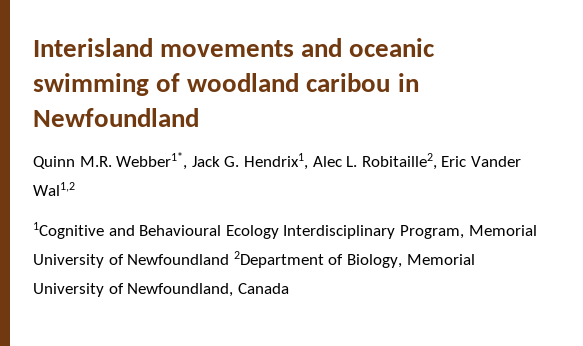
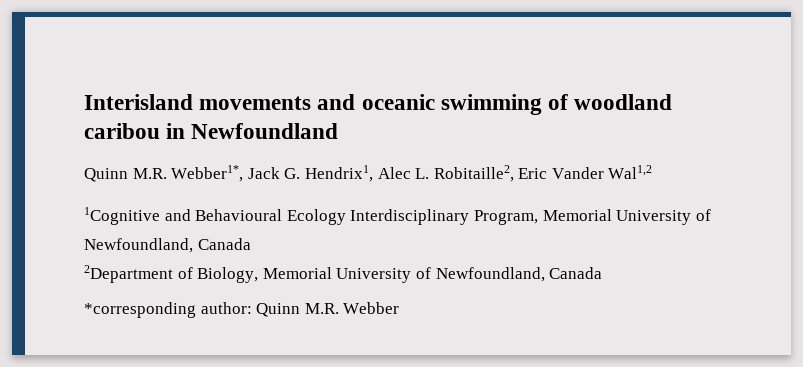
- 1Cognitive and Behavioural Ecology Interdisciplinary Program, Memorial University of Newfoundland 2Department of Biology, Memorial University of Newfoundland, Canada
+ 1Cognitive and Behavioural Ecology Interdisciplinary Program, Memorial University of Newfoundland, Canada
+ 2Department of Biology, Memorial University of Newfoundland, Canada
+ *corresponding author: Quinn M.R. Webber

